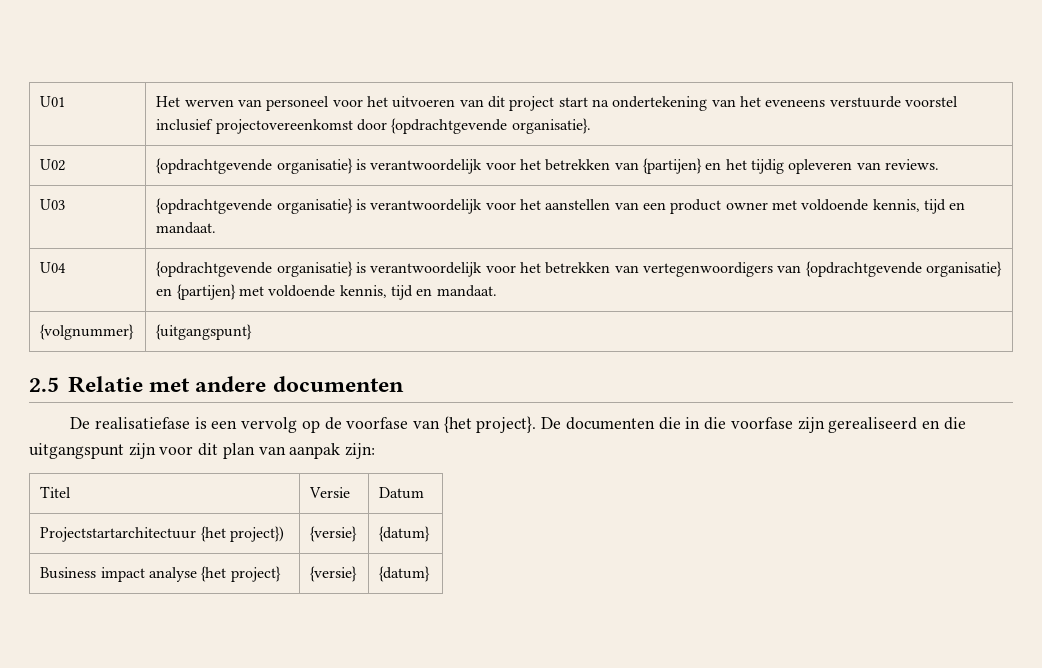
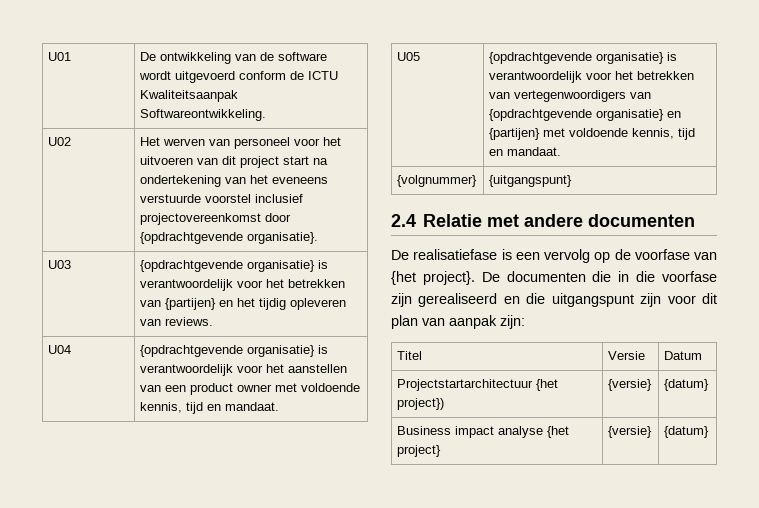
- U01 | Het werven van personeel voor het uitvoeren van dit project start na ondertekening van het eveneens verstuurde voorstel inclusief projectovereenkomst door {opdrachtgevende organisatie}.
+ U01 | De ontwikkeling van de software wordt uitgevoerd conform de ICTU Kwaliteitsaanpak Softwareontwikkeling.
+ U02 | Het werven van personeel voor het uitvoeren van dit project start na ondertekening van het eveneens verstuurde voorstel inclusief projectovereenkomst door {opdrachtgevende organisatie}.
- U02 | {opdrachtgevende organisatie} is verantwoordelijk voor het betrekken van {partijen} en het tijdig opleveren van reviews.
+ U03 | {opdrachtgevende organisatie} is verantwoordelijk voor het betrekken van {partijen} en het tijdig opleveren van reviews.
- U03 | {opdrachtgevende organisatie} is verantwoordelijk voor het aanstellen van een product owner met voldoende kennis, tijd en mandaat.
+ U04 | {opdrachtgevende organisatie} is verantwoordelijk voor het aanstellen van een product owner met voldoende kennis, tijd en mandaat.
- U04 | {opdrachtgevende organisatie} is verantwoordelijk voor het betrekken van vertegenwoordigers van {opdrachtgevende organisatie} en {partijen} met voldoende kennis, tijd en mandaat.
+ U05 | {opdrachtgevende organisatie} is verantwoordelijk voor het betrekken van vertegenwoordigers van {opdrachtgevende organisatie} en {partijen} met voldoende kennis, tijd en mandaat.
- 2.5 Relatie met andere documenten
+ 2.4 Relatie met andere documenten

